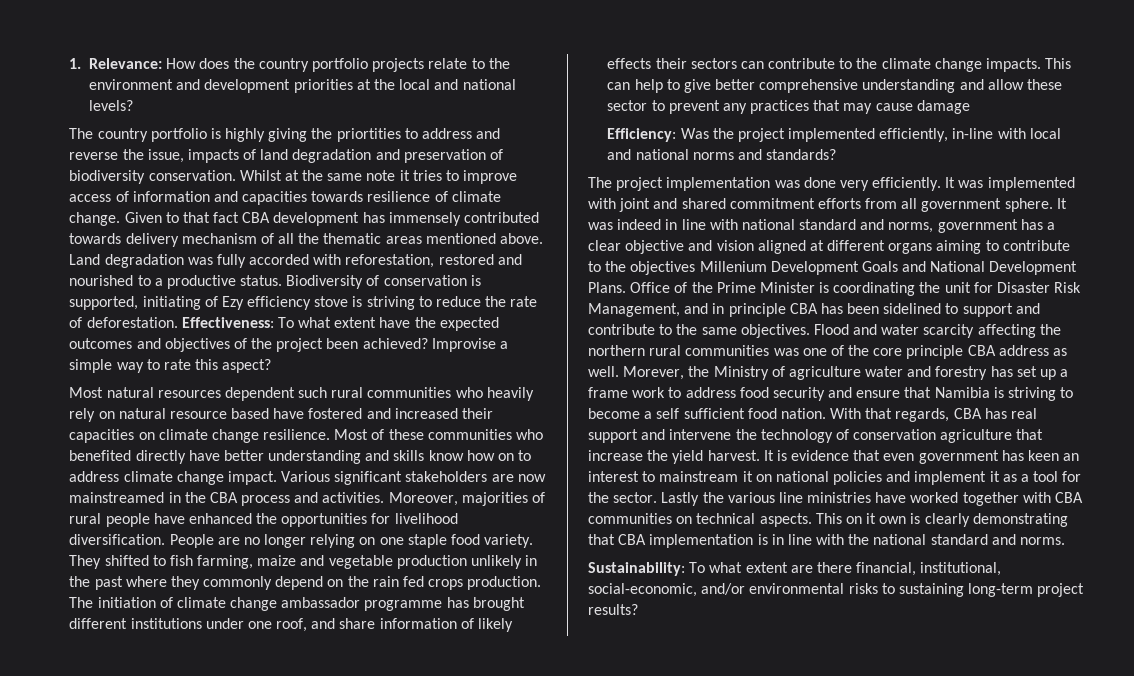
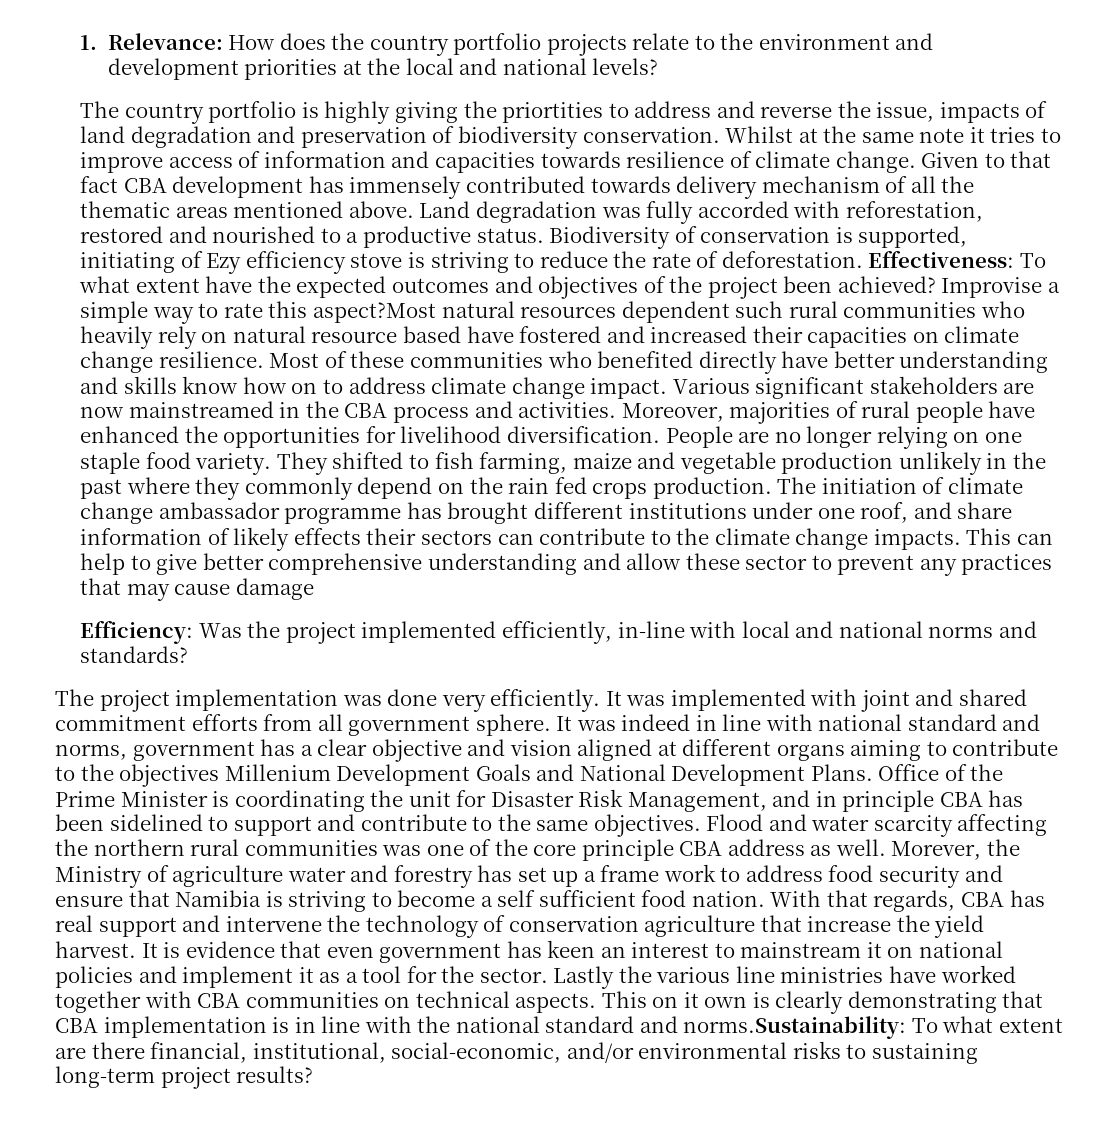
- Improvise a simple way to rate this aspect?
- Most natural resources dependent such rural communities who heavily rely on natural resource based have fostered and increased their capacities on climate change resilience.
+ Improvise a simple way to rate this aspect?Most natural resources dependent such rural communities who heavily rely on natural resource based have fostered and increased their capacities on climate change resilience.
- This on it own is clearly demonstrating that CBA implementation is in line with the national standard and norms.
- Sustainability: To what extent are there financial, institutional, social-economic, and/or environmental risks to sustaining long-term project results?
+ This on it own is clearly demonstrating that CBA implementation is in line with the national standard and norms.Sustainability: To what extent are there financial, institutional, social-economic, and/or environmental risks to sustaining long-term project results?

